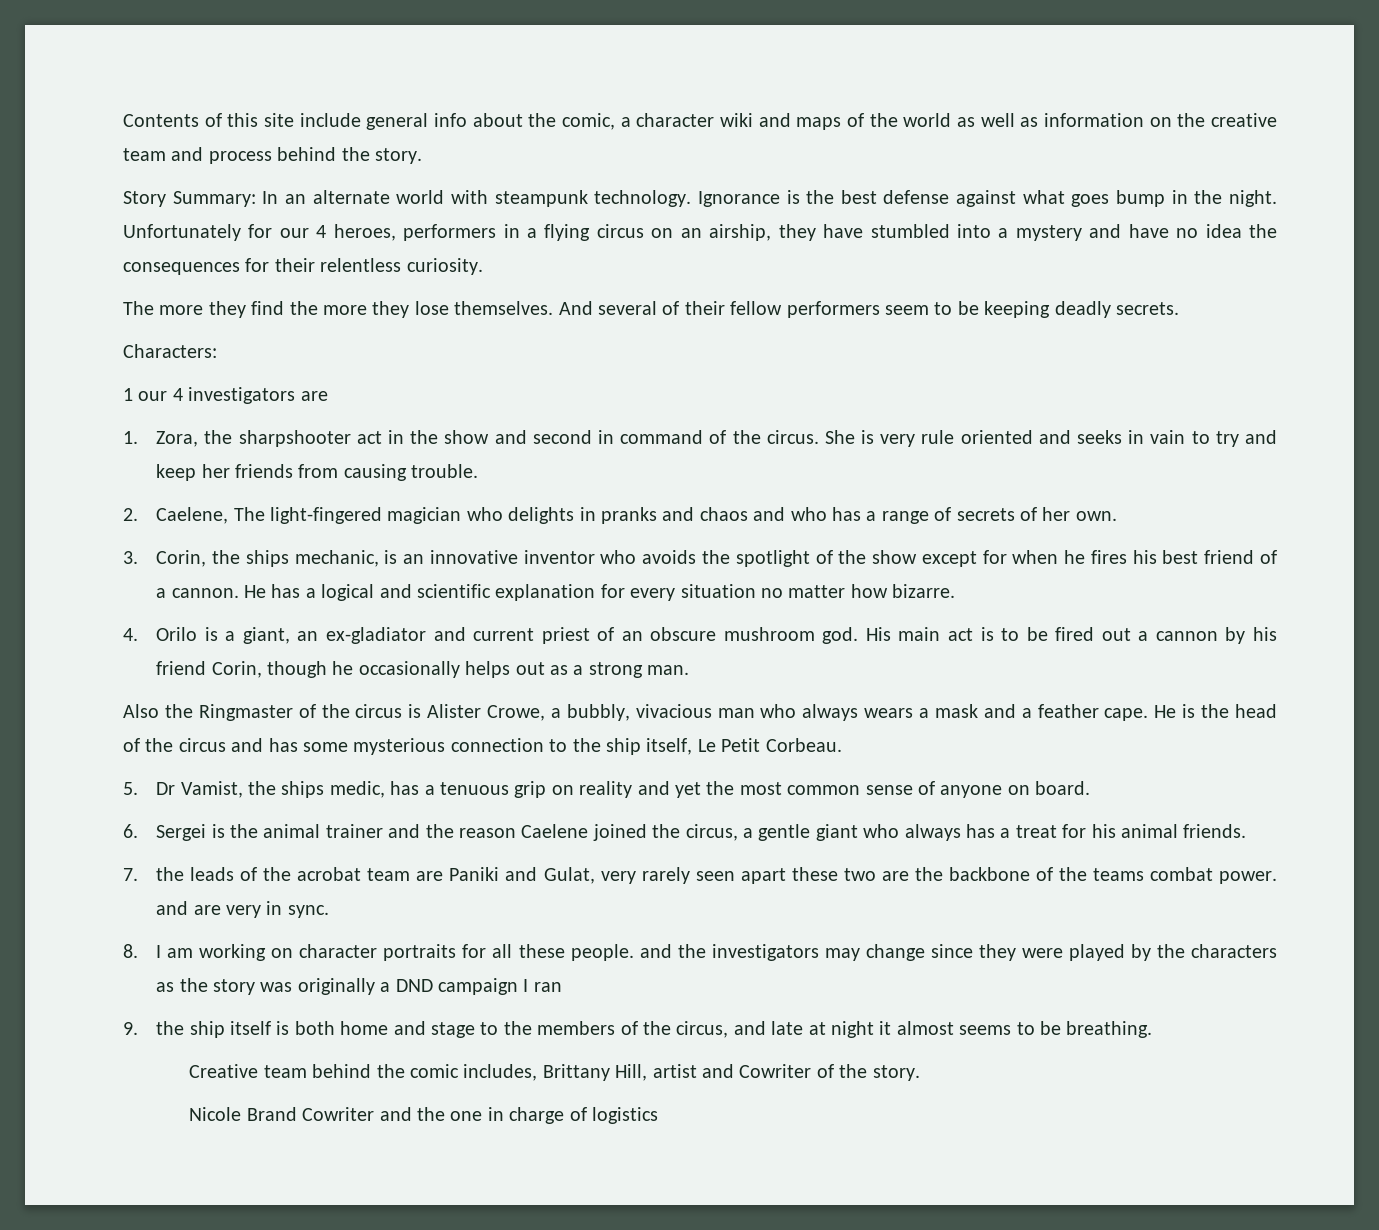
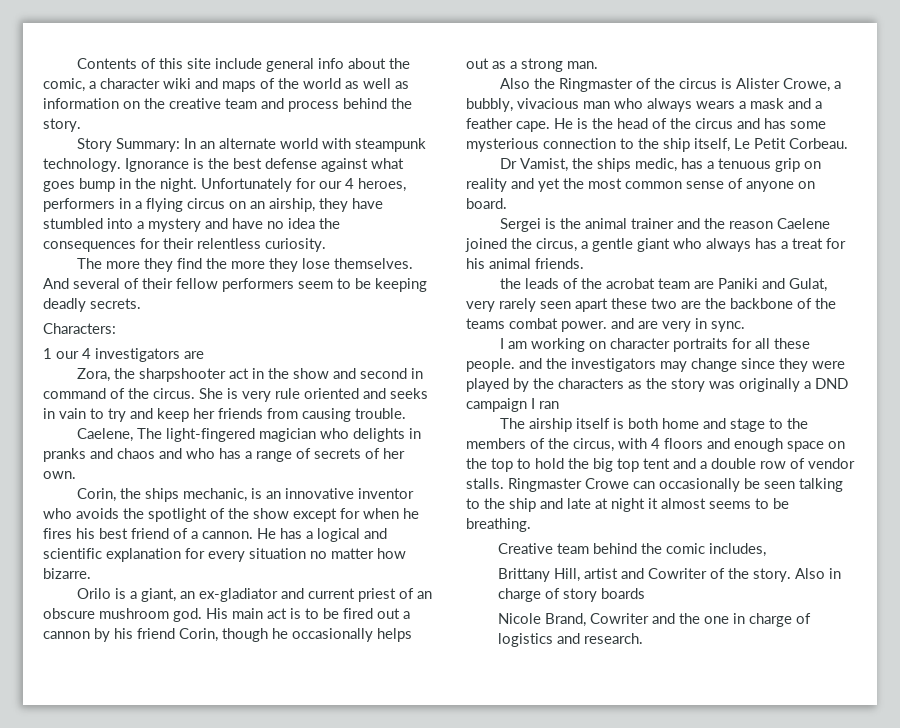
- 1. Zora, the sharpshooter act in the show and second in command of the circus.
+ Zora, the sharpshooter act in the show and second in command of the circus.
- 2. Caelene, The light-fingered magician who delights in pranks and chaos and who has a range of secrets of her own.
+ Caelene, The light-fingered magician who delights in pranks and chaos and who has a range of secrets of her own.
- 3. Corin, the ships mechanic, is an innovative inventor who avoids the spotlight of the show except for when he fires his best friend of a cannon.
+ Corin, the ships mechanic, is an innovative inventor who avoids the spotlight of the show except for when he fires his best friend of a cannon.
- 4. Orilo is a giant, an ex-gladiator and current priest of an obscure mushroom god.
+ Orilo is a giant, an ex-gladiator and current priest of an obscure mushroom god.
- 5. Dr Vamist, the ships medic, has a tenuous grip on reality and yet the most common sense of anyone on board.
+ Dr Vamist, the ships medic, has a tenuous grip on reality and yet the most common sense of anyone on board.
- 6. Sergei is the animal trainer and the reason Caelene joined the circus, a gentle giant who always has a treat for his animal friends.
+ Sergei is the animal trainer and the reason Caelene joined the circus, a gentle giant who always has a treat for his animal friends.
- 7. the leads of the acrobat team are Paniki and Gulat, very rarely seen apart these two are the backbone of the teams combat power. and are very in sync.
+ the leads of the acrobat team are Paniki and Gulat, very rarely seen apart these two are the backbone of the teams combat power. and are very in sync.
- 8. I am working on character portraits for all these people. and the investigators may change since they were played by the characters as the story was originally a DND campaign I ran
+ I am working on character portraits for all these people. and the investigators may change since they were played by the characters as the story was originally a DND campaign I ran
- 9. the ship itself is both home and stage to the members of the circus, and late at night it almost seems to be breathing.
+ The airship itself is both home and stage to the members of the circus, with 4 floors and enough space on the top to hold the big top tent and a double row of vendor stalls. Ringmaster Crowe can occasionally be seen talking to the ship and late at night it almost seems to be breathing.
- Creative team behind the comic includes, Brittany Hill, artist and Cowriter of the story.
+ Creative team behind the comic includes,
+ Brittany Hill, artist and Cowriter of the story. Also in charge of story boards
- Nicole Brand Cowriter and the one in charge of logistics
+ Nicole Brand, Cowriter and the one in charge of logistics and research.

